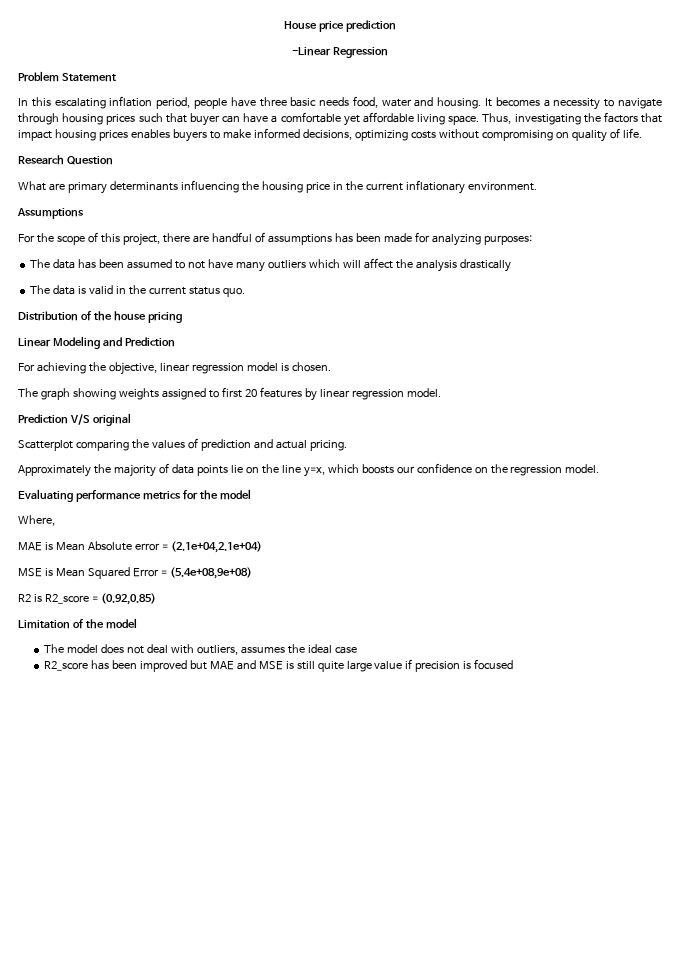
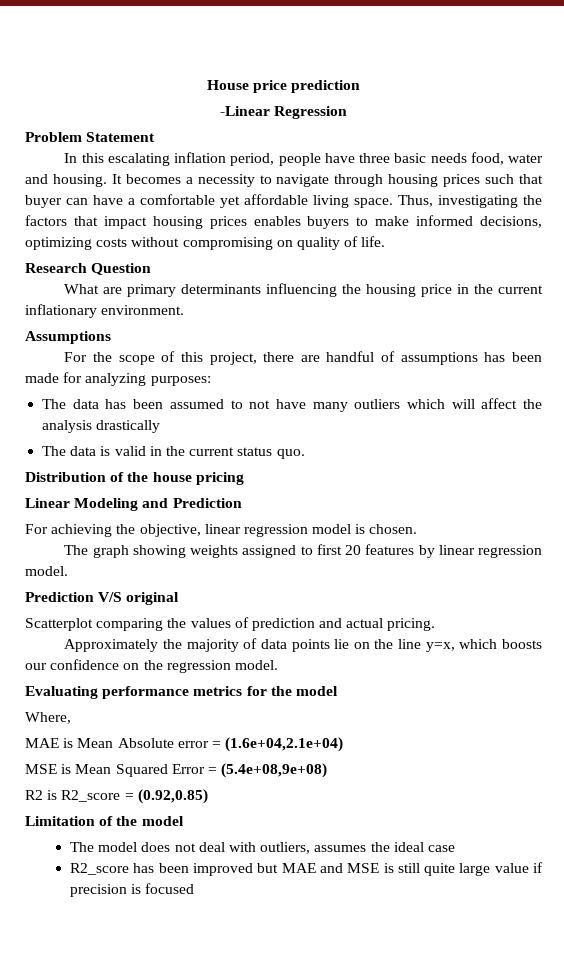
- MAE is Mean Absolute error = (2.1e+04,2.1e+04)
+ MAE is Mean Absolute error = (1.6e+04,2.1e+04)

